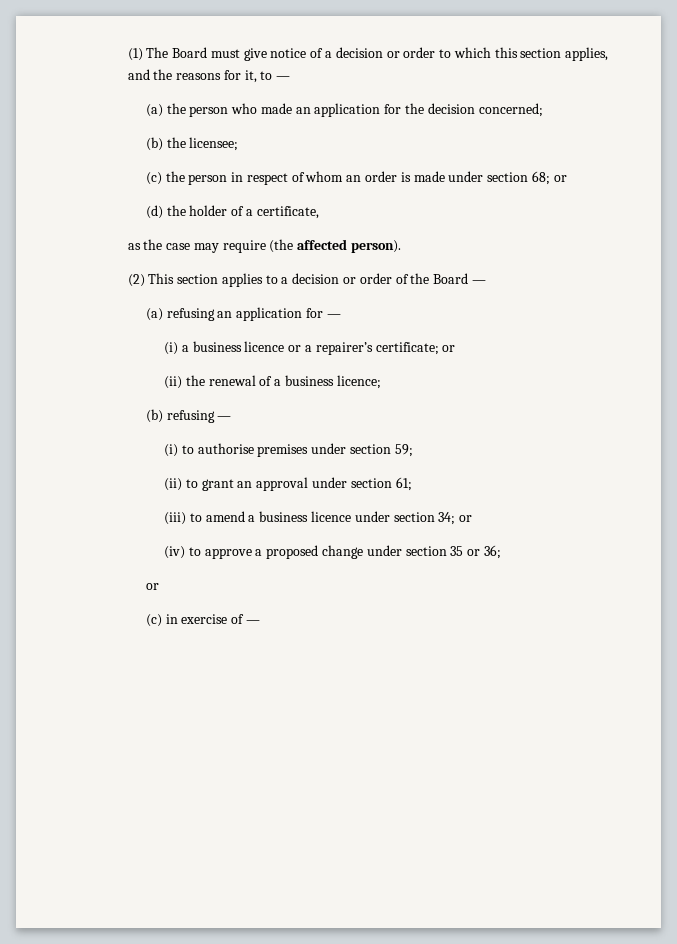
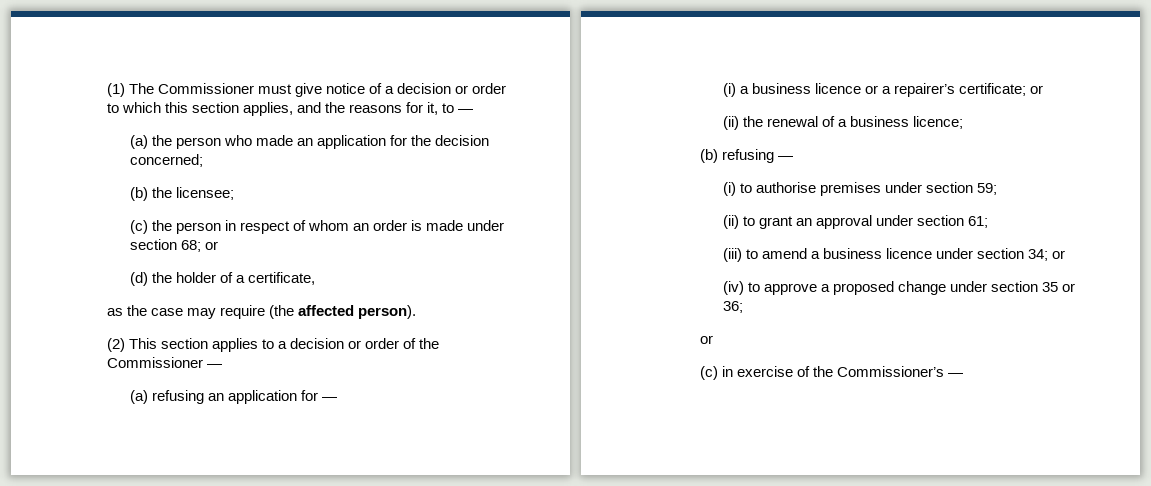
- (1) The Board must give notice of a decision or order to which this section applies, and the reasons for it, to —
+ (1) The Commissioner must give notice of a decision or order to which this section applies, and the reasons for it, to —
- (2) This section applies to a decision or order of the Board —
+ (2) This section applies to a decision or order of the Commissioner —
- (c) in exercise of —
+ (c) in exercise of the Commissioner’s —

